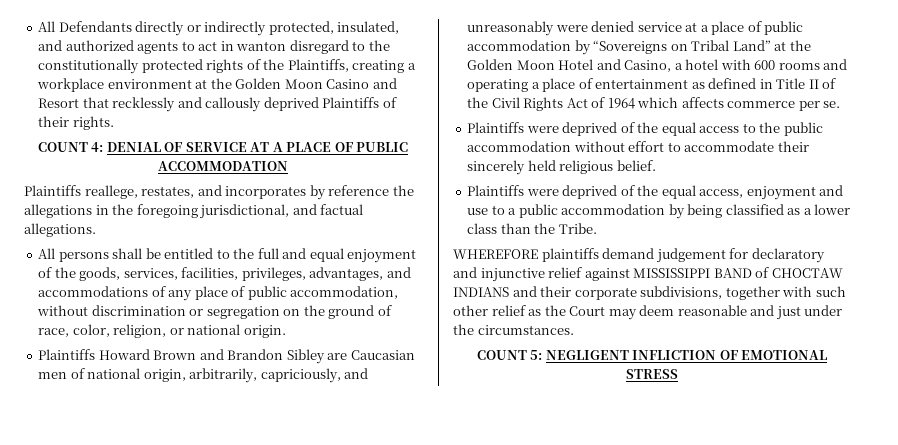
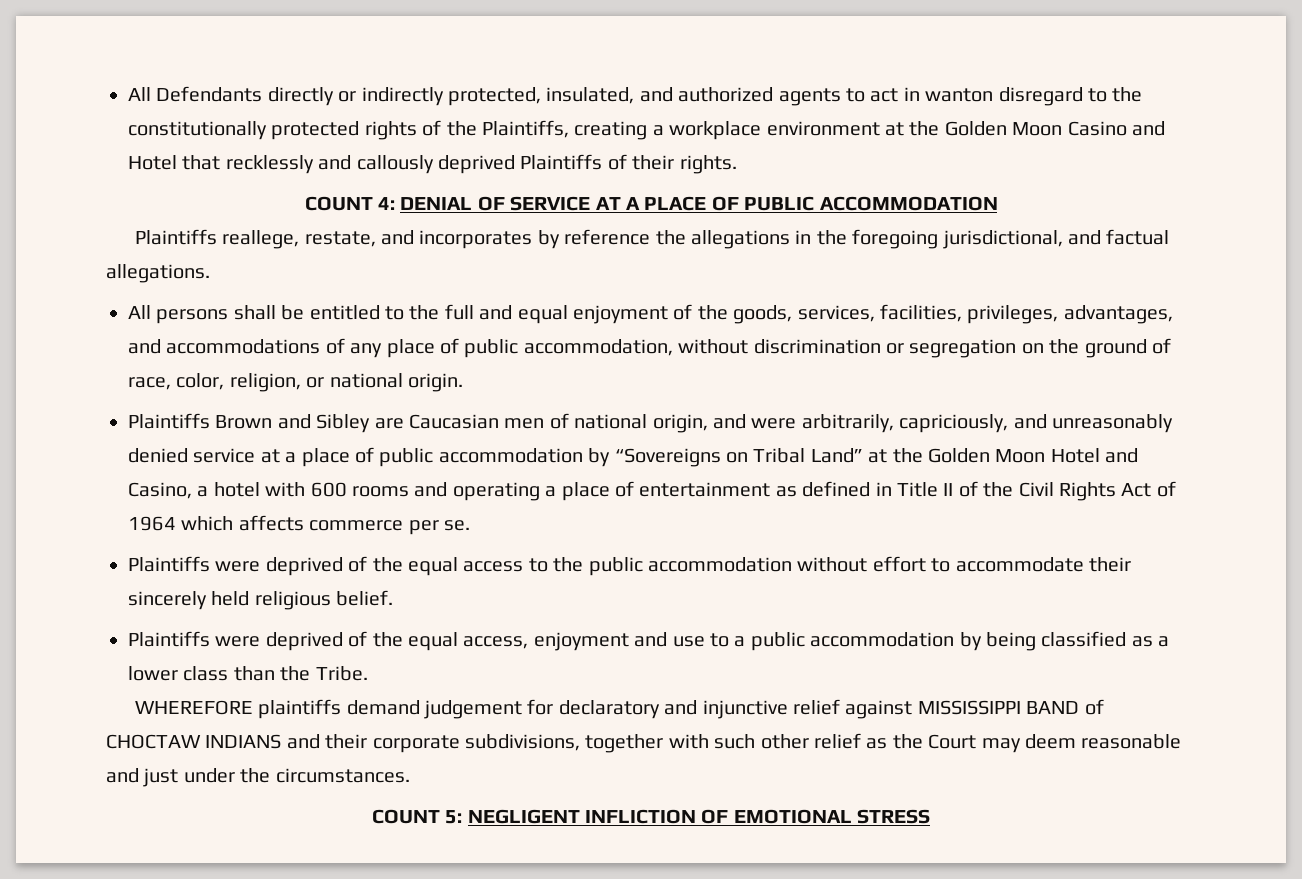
- All Defendants directly or indirectly protected, insulated, and authorized agents to act in wanton disregard to the constitutionally protected rights of the Plaintiffs, creating a workplace environment at the Golden Moon Casino and Resort that recklessly and callously deprived Plaintiffs of their rights.
+ All Defendants directly or indirectly protected, insulated, and authorized agents to act in wanton disregard to the constitutionally protected rights of the Plaintiffs, creating a workplace environment at the Golden Moon Casino and Hotel that recklessly and callously deprived Plaintiffs of their rights.
- Plaintiffs reallege, restates, and incorporates by reference the allegations in the foregoing jurisdictional, and factual allegations.
+ Plaintiffs reallege, restate, and incorporates by reference the allegations in the foregoing jurisdictional, and factual allegations.
- Plaintiffs Howard Brown and Brandon Sibley are Caucasian men of national origin, arbitrarily, capriciously, and unreasonably were denied service at a place of public accommodation by “Sovereigns on Tribal Land” at the Golden Moon Hotel and Casino, a hotel with 600 rooms and operating a place of entertainment as defined in Title II of the Civil Rights Act of 1964 which affects commerce per se.
+ Plaintiffs Brown and Sibley are Caucasian men of national origin, and were arbitrarily, capriciously, and unreasonably denied service at a place of public accommodation by “Sovereigns on Tribal Land” at the Golden Moon Hotel and Casino, a hotel with 600 rooms and operating a place of entertainment as defined in Title II of the Civil Rights Act of 1964 which affects commerce per se.

